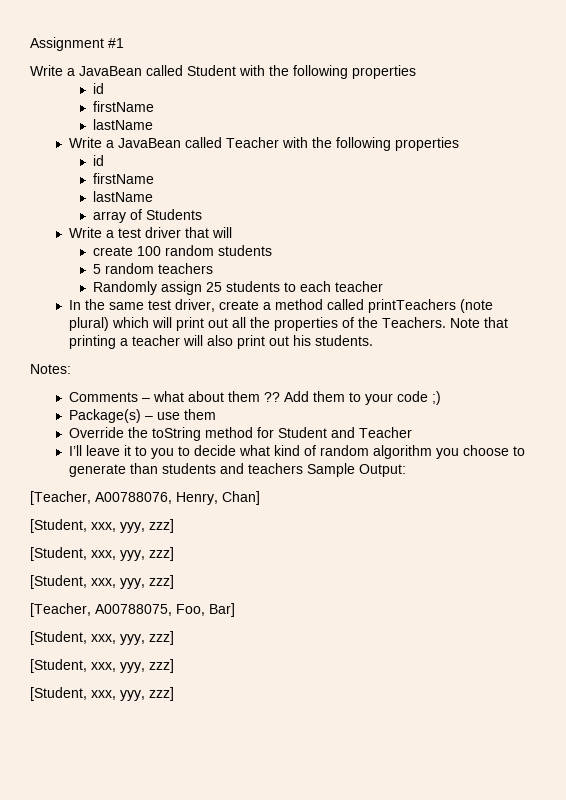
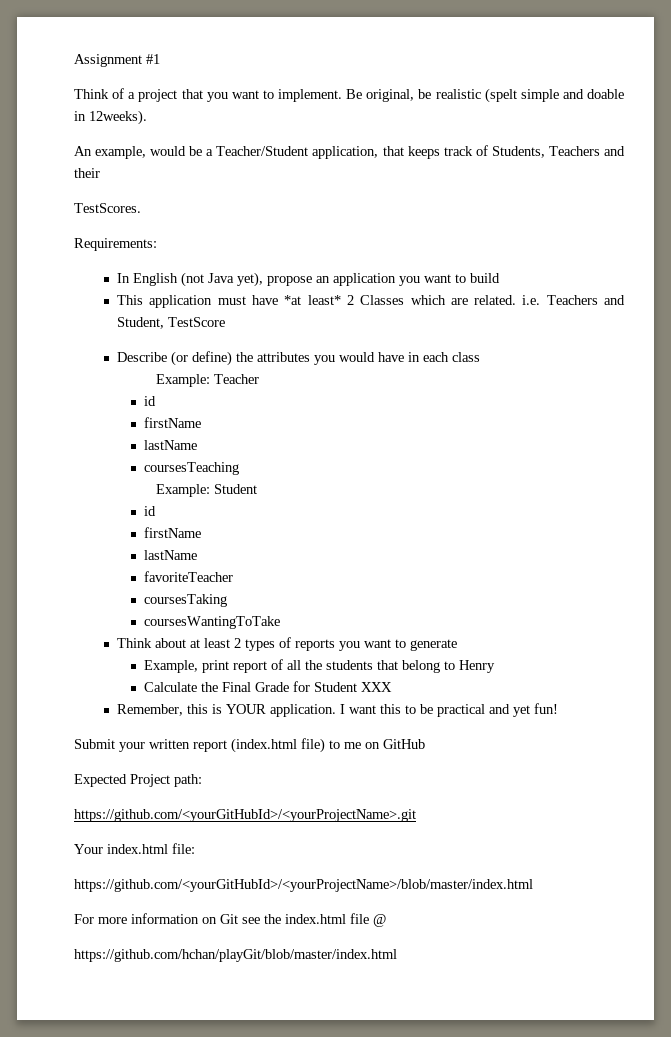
- Write a JavaBean called Student with the following properties
+ Think of a project that you want to implement. Be original, be realistic (spelt simple and doable in 12weeks).
+ An example, would be a Teacher/Student application, that keeps track of Students, Teachers and their
+ TestScores.
+ Requirements:
+ In English (not Java yet), propose an application you want to build
+ This application must have *at least* 2 Classes which are related. i.e. Teachers and Student, TestScore
+ Describe (or define) the attributes you would have in each class
+ Example: Teacher
  id
  firstName
  lastName
- Write a JavaBean called Teacher with the following properties
+ coursesTeaching
+ Example: Student
  id
  firstName
  lastName
- array of Students
- Write a test driver that will
- create 100 random students
- 5 random teachers
- Randomly assign 25 students to each teacher
- In the same test driver, create a method called printTeachers (note plural) which will print out all the properties of the Teachers. Note that printing a teacher will also print out his students.
- Notes:
- Comments – what about them ?? Add them to your code ;)
- Package(s) – use them
- Override the toString method for Student and Teacher
- I’ll leave it to you to decide what kind of random algorithm you choose to generate than students and teachers Sample Output:
- [Teacher, A00788076, Henry, Chan]
- [Student, xxx, yyy, zzz]
- [Student, xxx, yyy, zzz]
- [Student, xxx, yyy, zzz]
- [Teacher, A00788075, Foo, Bar]
- [Student, xxx, yyy, zzz]
- [Student, xxx, yyy, zzz]
- [Student, xxx, yyy, zzz]
+ favoriteTeacher
+ coursesTaking
+ coursesWantingToTake
+ Think about at least 2 types of reports you want to generate
+ Example, print report of all the students that belong to Henry
+ Calculate the Final Grade for Student XXX
+ Remember, this is YOUR application. I want this to be practical and yet fun!
+ Submit your written report (index.html file) to me on GitHub
+ Expected Project path:
+ https://github.com/<yourGitHubId>/<yourProjectName>.git
+ Your index.html file:
+ https://github.com/<yourGitHubId>/<yourProjectName>/blob/master/index.html
+ For more information on Git see the index.html file @
+ https://github.com/hchan/playGit/blob/master/index.html

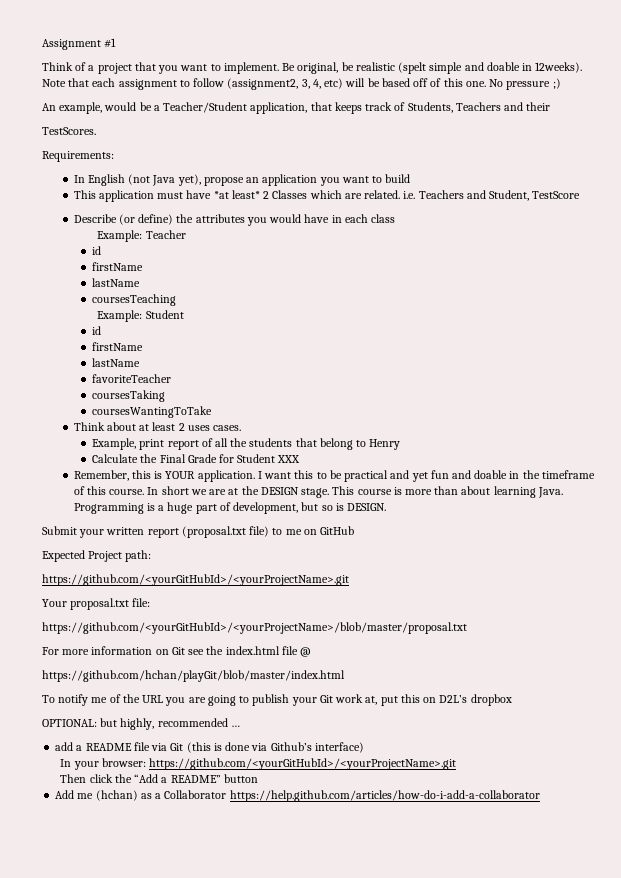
+ Note that each assignment to follow (assignment2, 3, 4, etc) will be based off of this one. No pressure ;)
- Think about at least 2 types of reports you want to generate
+ Think about at least 2 uses cases.
- I want this to be practical and yet fun!
+ I want this to be practical and yet fun and doable in the timeframe of this course. In short we are at the DESIGN stage. This course is more than about learning Java. Programming is a huge part of development, but so is DESIGN.
- Submit your written report (index.html file) to me on GitHub
+ Submit your written report (proposal.txt file) to me on GitHub
- Your index.html file:
+ Your proposal.txt file:
- https://github.com/<yourGitHubId>/<yourProjectName>/blob/master/index.html
+ https://github.com/<yourGitHubId>/<yourProjectName>/blob/master/proposal.txt
+ To notify me of the URL you are going to publish your Git work at, put this on D2L’s dropbox
+ OPTIONAL: but highly, recommended …
+ add a README file via Git (this is done via Github’s interface)
+ In your browser: https://github.com/<yourGitHubId>/<yourProjectName>.git
+ Then click the “Add a README” button
+ Add me (hchan) as a Collaborator https://help.github.com/articles/how-do-i-add-a-collaborator

